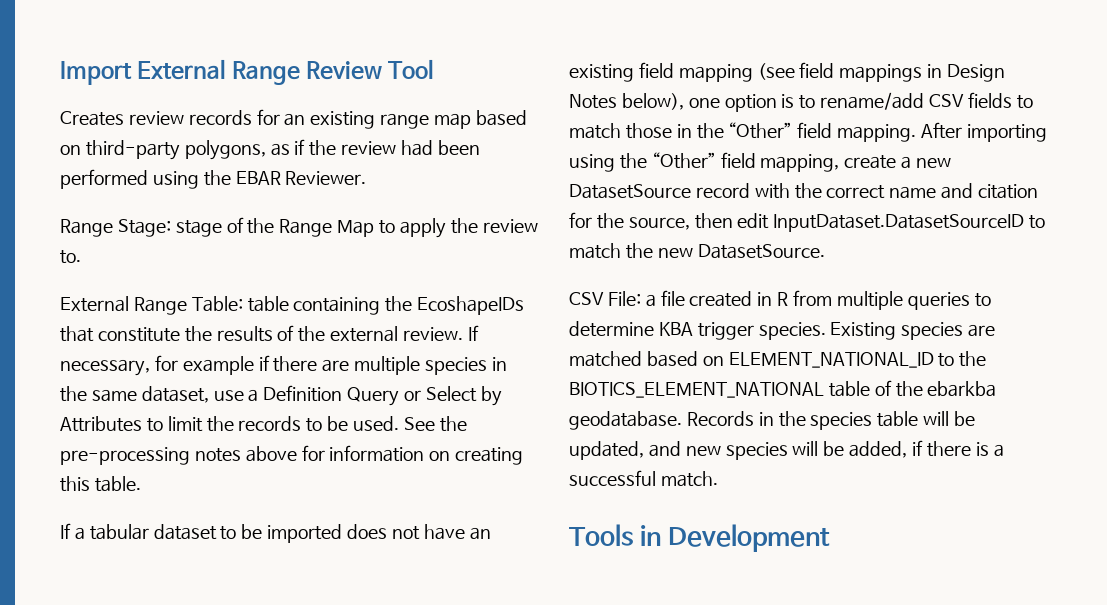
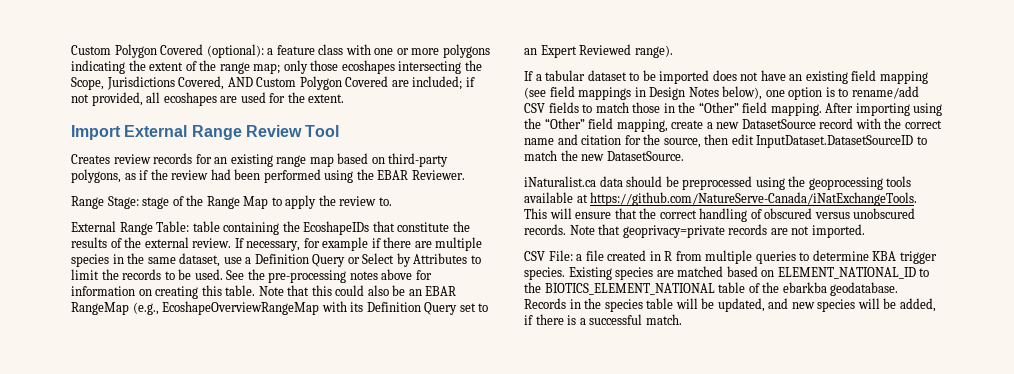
+ Custom Polygon Covered (optional): a feature class with one or more polygons indicating the extent of the range map; only those ecoshapes intersecting the Scope, Jurisdictions Covered, AND Custom Polygon Covered are included; if not provided, all ecoshapes are used for the extent.
+ Note that this could also be an EBAR RangeMap (e.g., EcoshapeOverviewRangeMap with its Definition Query set to an Expert Reviewed range).
+ iNaturalist.ca data should be preprocessed using the geoprocessing tools available at https://github.com/NatureServe-Canada/iNatExchangeTools. This will ensure that the correct handling of obscured versus unobscured records. Note that geoprivacy=private records are not imported.
- Tools in Development

